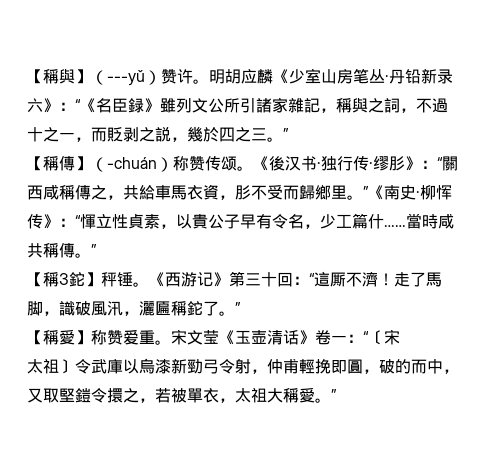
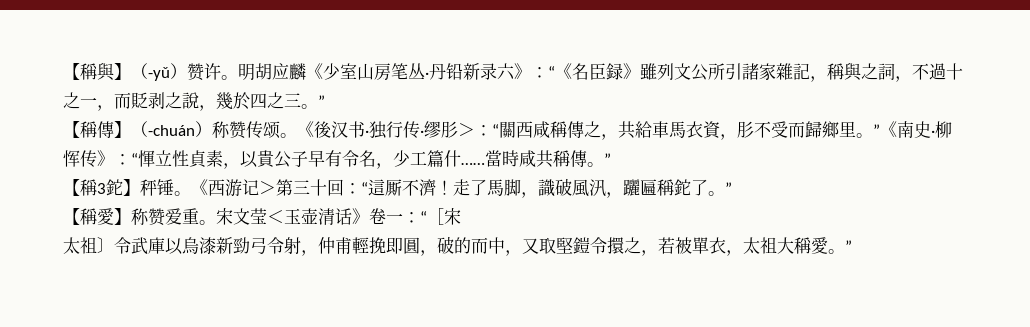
- 【稱與】（---yǔ）赞许。
+ 【稱與】（-yǔ）赞许。
- 明胡应麟《少室山房笔丛·丹铅新录六》：“《名臣録》雖列文公所引諸家雜記，稱與之詞，不過十之一，而貶剥之説，幾於四之三。”
+ 明胡应麟《少室山房笔丛·丹铅新录六》：“《名臣録》雖列文公所引諸家雜記，稱與之詞，不過十之一，而貶剥之說，幾於四之三。”
- 《後汉书·独行传·缪肜》：“關西咸稱傳之，共給車馬衣資，肜不受而歸鄉里。”《南史·柳恽传》：“惲立性貞素，以貴公子早有令名，少工篇什……
+ 《後汉书·独行传·缪肜＞：“關西咸稱傳之，共給車馬衣資，肜不受而歸鄉里。”《南史·柳恽传》：“惲立性貞素，以貴公子早有令名，少工篇什……
- 《西游记》第三十回：“這厮不濟！
+ 《西游记＞第三十回：“這厮不濟！
- 走了馬脚，識破風汛，灑匾稱鉈了。”
+ 走了馬脚，識破風汛，躧匾稱鉈了。”
- 宋文莹《玉壶清话》卷一：“〔宋
+ 宋文莹＜玉壶清话》卷一：“［宋

